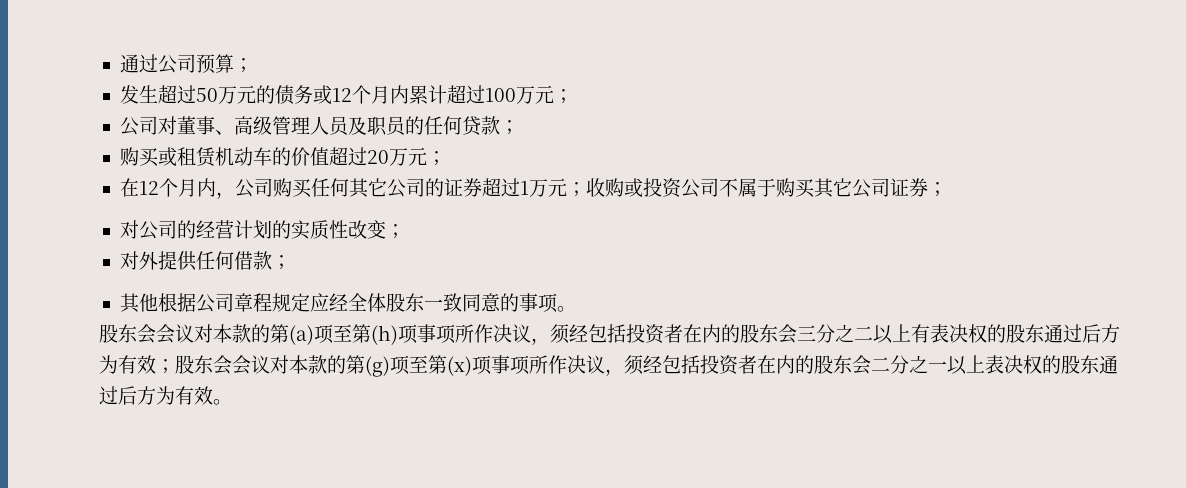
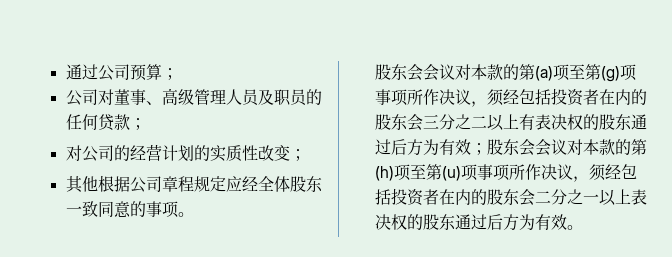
- 发生超过50万元的债务或12个月内累计超过100万元；
- 购买或租赁机动车的价值超过20万元；
- 在12个月内，公司购买任何其它公司的证券超过1万元；收购或投资公司不属于购买其它公司证券；
- 对外提供任何借款；
- 股东会会议对本款的第(a)项至第(h)项事项所作决议，须经包括投资者在内的股东会三分之二以上有表决权的股东通过后方为有效；股东会会议对本款的第(g)项至第(x)项事项所作决议，须经包括投资者在内的股东会二分之一以上表决权的股东通过后方为有效。
+ 股东会会议对本款的第(a)项至第(g)项事项所作决议，须经包括投资者在内的股东会三分之二以上有表决权的股东通过后方为有效；股东会会议对本款的第(h)项至第(u)项事项所作决议，须经包括投资者在内的股东会二分之一以上表决权的股东通过后方为有效。

